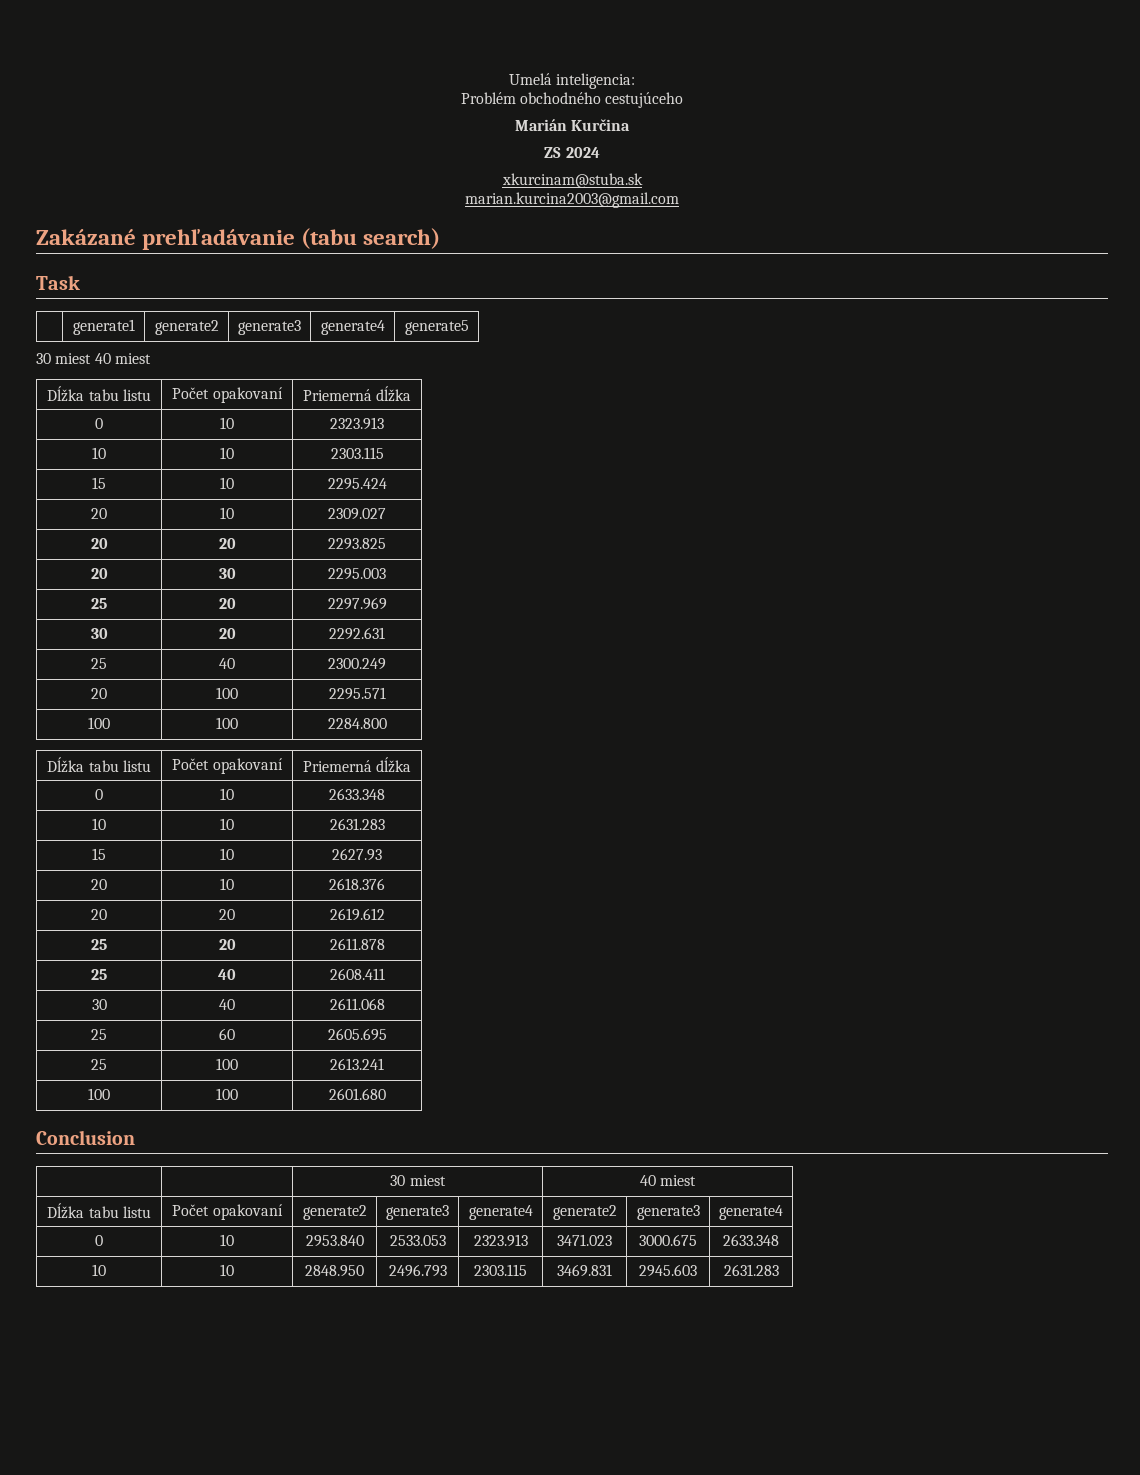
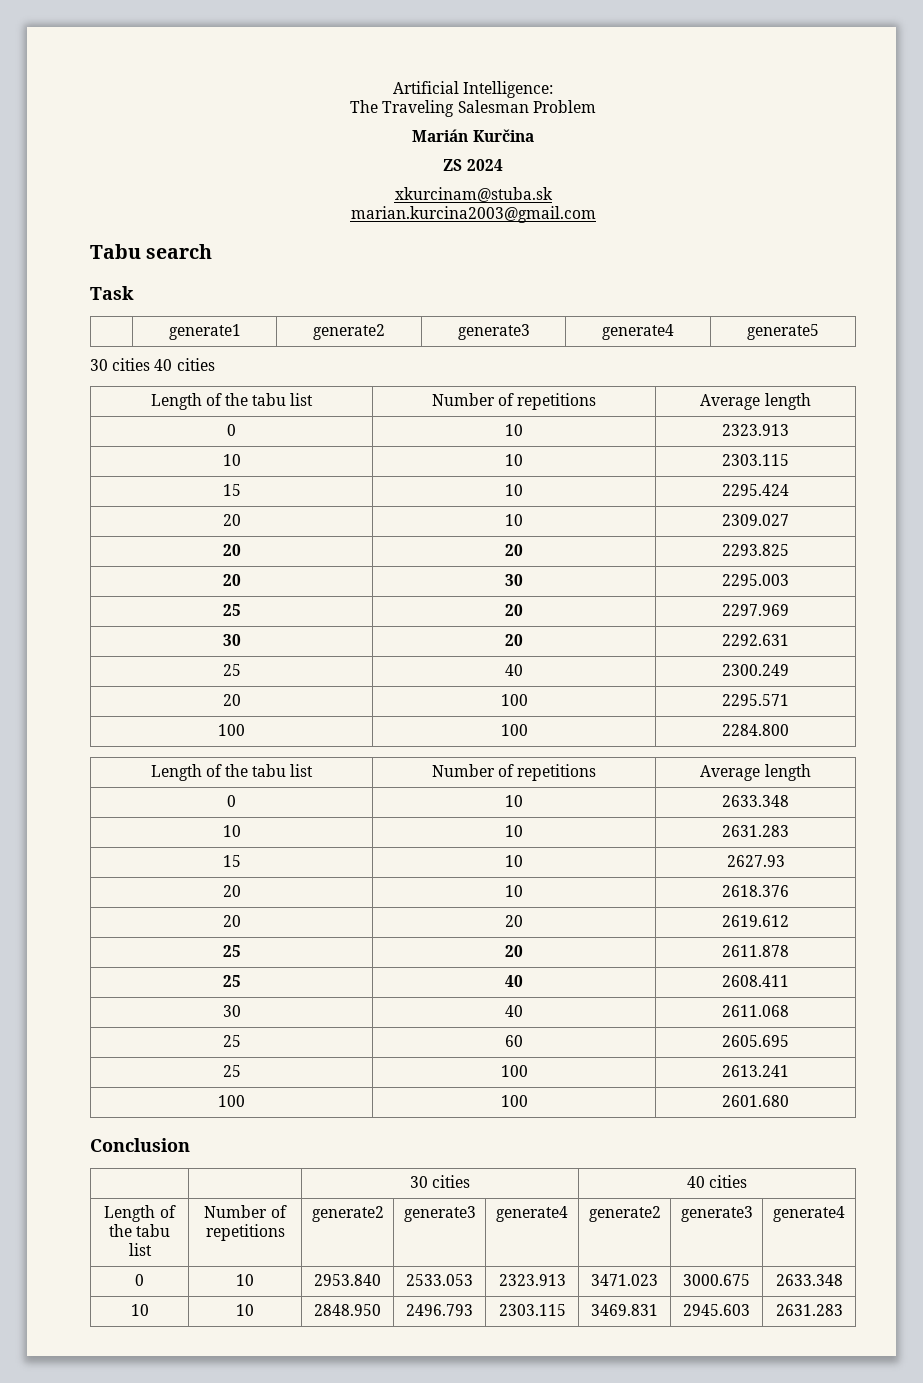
- Umelá inteligencia:
- Problém obchodného cestujúceho
+ Artificial Intelligence:
+ The Traveling Salesman Problem
- Zakázané prehľadávanie (tabu search)
+ Tabu search
- 30 miest 40 miest
- Dĺžka tabu listu | Počet opakovaní | Priemerná dĺžka
+ 30 cities 40 cities
+ Length of the tabu list | Number of repetitions | Average length
  100 | 100 | 2284.800
- Dĺžka tabu listu | Počet opakovaní | Priemerná dĺžka
+ Length of the tabu list | Number of repetitions | Average length
- | | 30 miest | 40 miest
- Dĺžka tabu listu | Počet opakovaní | generate2 | generate3 | generate4 | generate2 | generate3 | generate4
+ | | 30 cities | 40 cities
+ Length of the tabu list | Number of repetitions | generate2 | generate3 | generate4 | generate2 | generate3 | generate4

